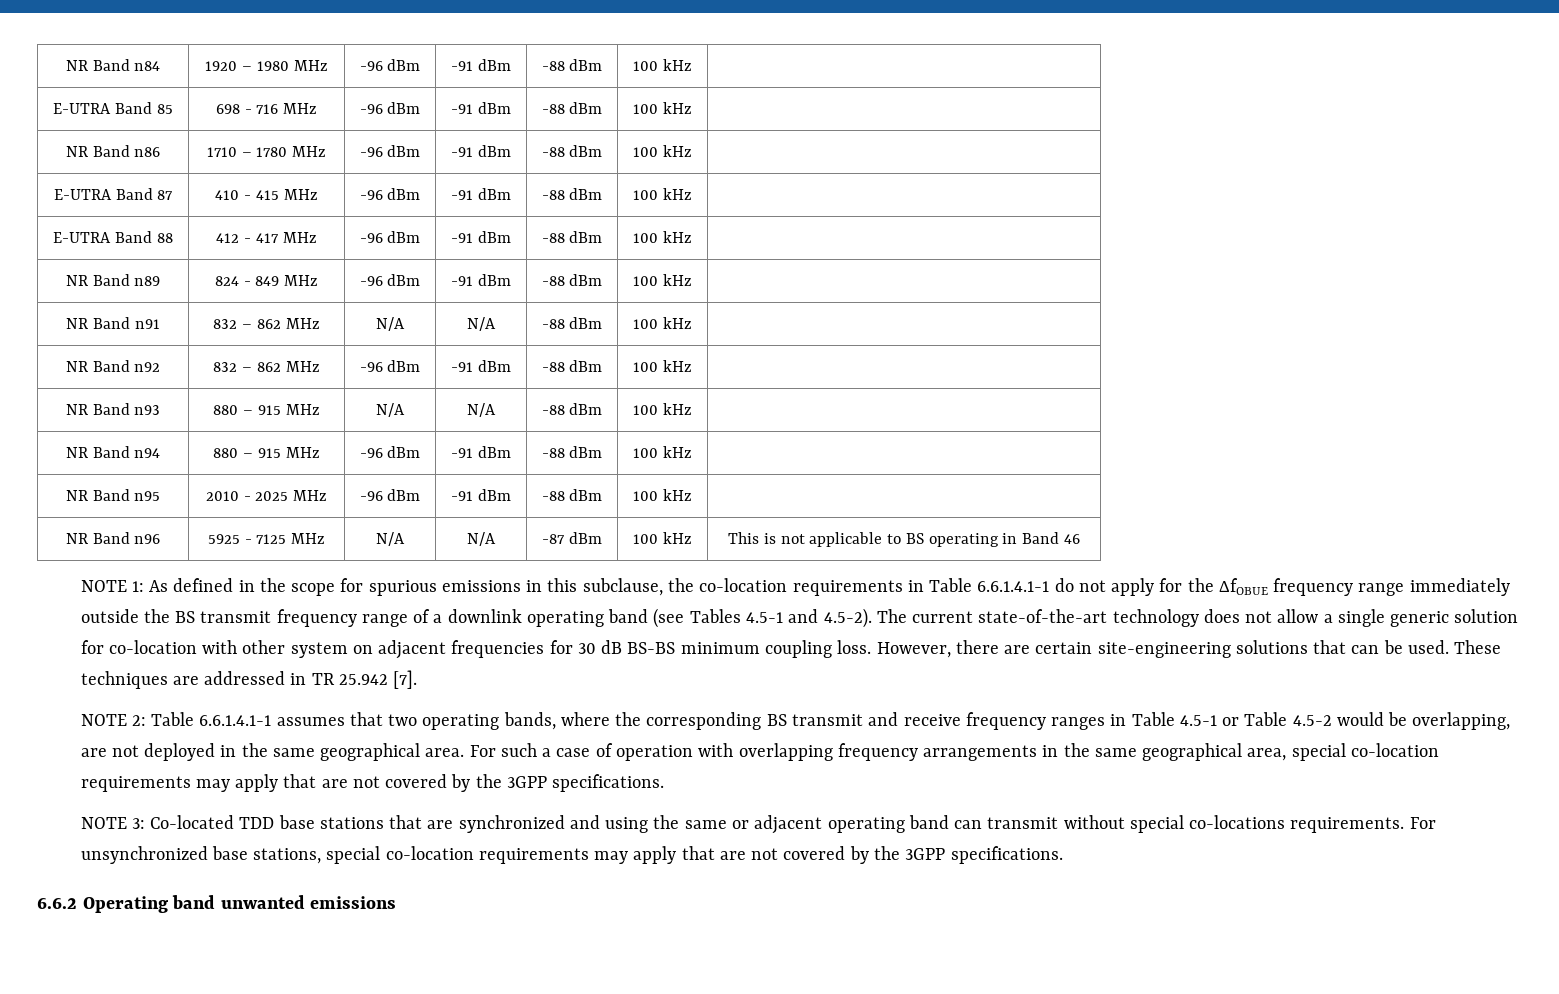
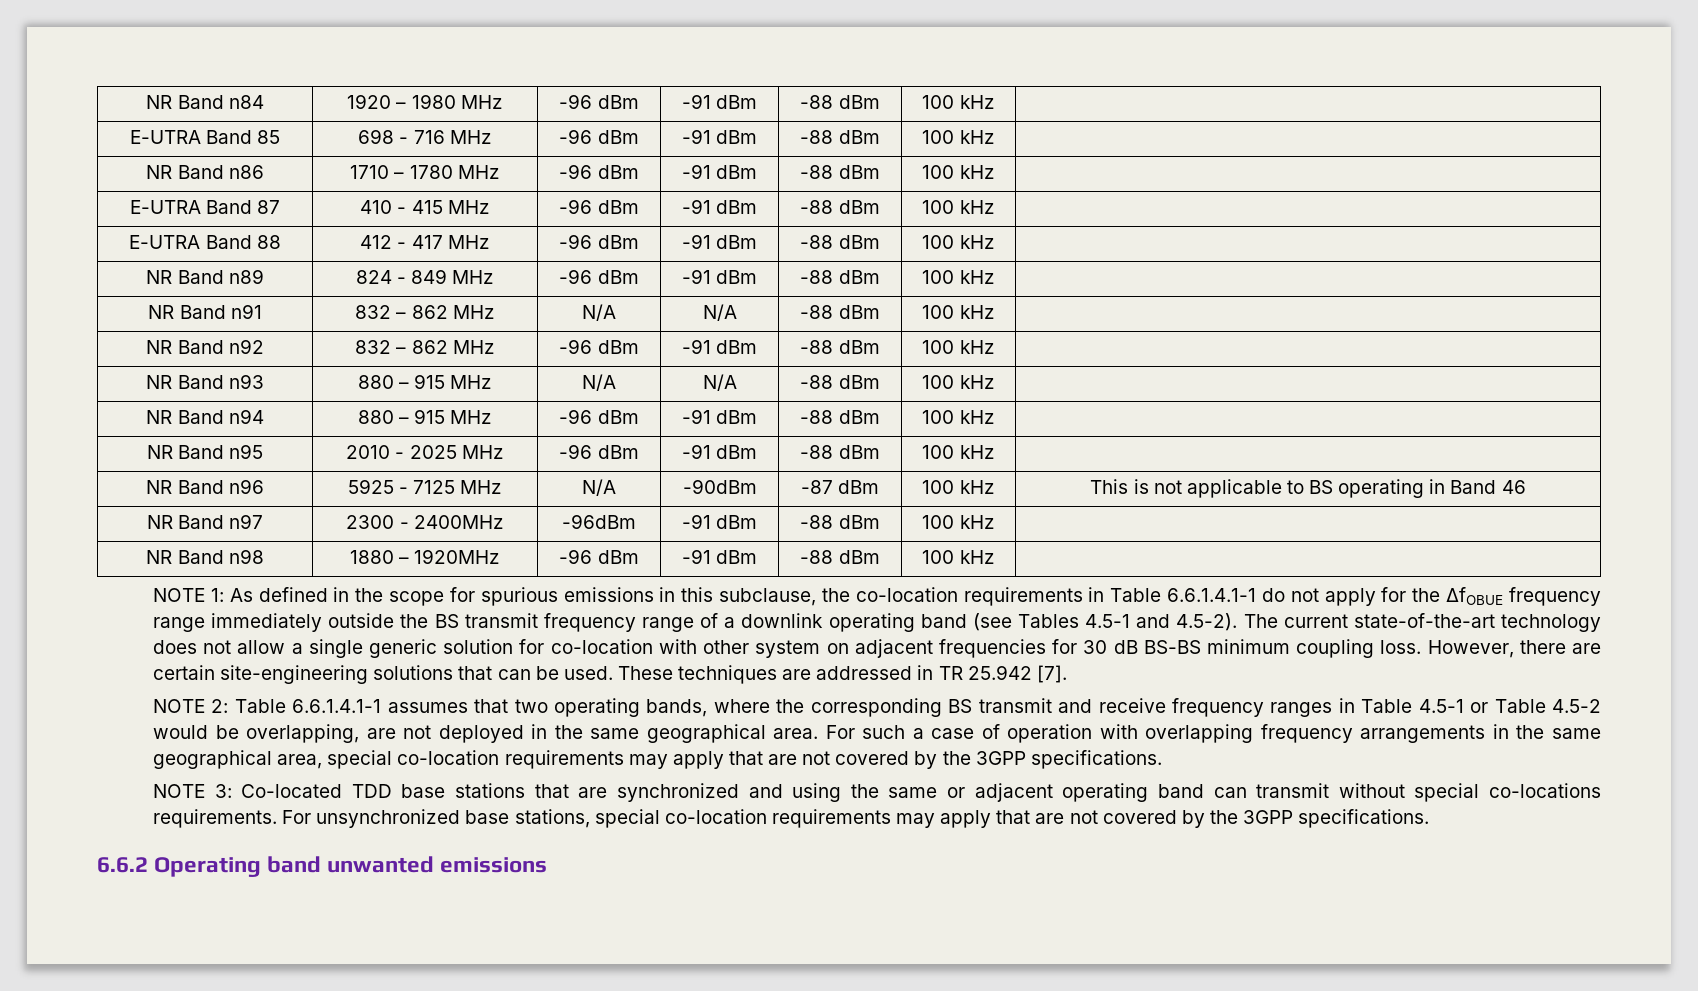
- NR Band n96 | 5925 - 7125 MHz | N/A | N/A | -87 dBm | 100 kHz | This is not applicable to BS operating in Band 46
+ NR Band n96 | 5925 - 7125 MHz | N/A | -90dBm | -87 dBm | 100 kHz | This is not applicable to BS operating in Band 46
+ NR Band n97 | 2300 - 2400MHz | -96dBm | -91 dBm | -88 dBm | 100 kHz |
+ NR Band n98 | 1880 – 1920MHz | -96 dBm | -91 dBm | -88 dBm | 100 kHz |

